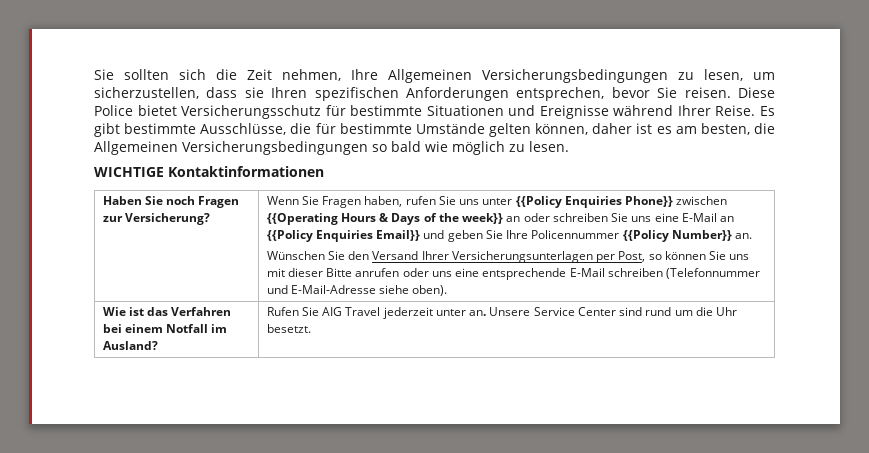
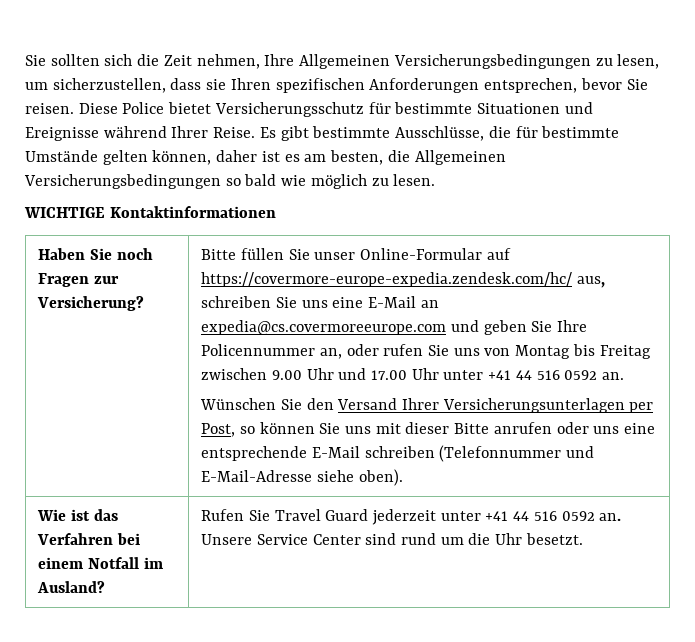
- Wenn Sie Fragen haben, rufen Sie uns unter {{Policy Enquiries Phone}} zwischen {{Operating Hours & Days of the week}} an oder schreiben Sie uns eine E-Mail an {{Policy Enquiries Email}} und geben Sie Ihre Policennummer {{Policy Number}} an.
+ Bitte füllen Sie unser Online-Formular auf https://covermore-europe-expedia.zendesk.com/hc/ aus, schreiben Sie uns eine E-Mail an expedia@cs.covermoreeurope.com und geben Sie Ihre Policennummer an, oder rufen Sie uns von Montag bis Freitag zwischen 9.00 Uhr und 17.00 Uhr unter +41 44 516 0592 an.
- Wie ist das Verfahren bei einem Notfall im Ausland? | Rufen Sie AIG Travel jederzeit unter an. Unsere Service Center sind rund um die Uhr besetzt.
+ Wie ist das Verfahren bei einem Notfall im Ausland? | Rufen Sie Travel Guard jederzeit unter +41 44 516 0592 an. Unsere Service Center sind rund um die Uhr besetzt.

